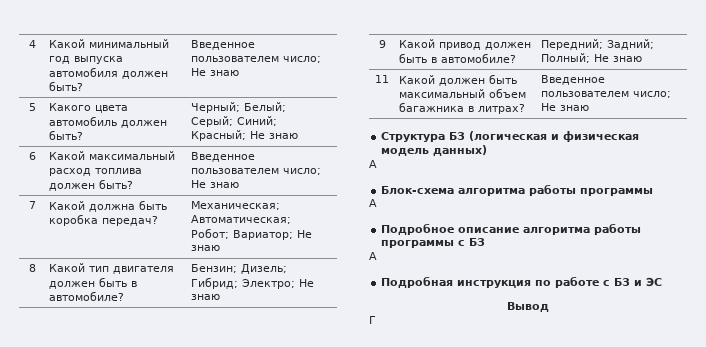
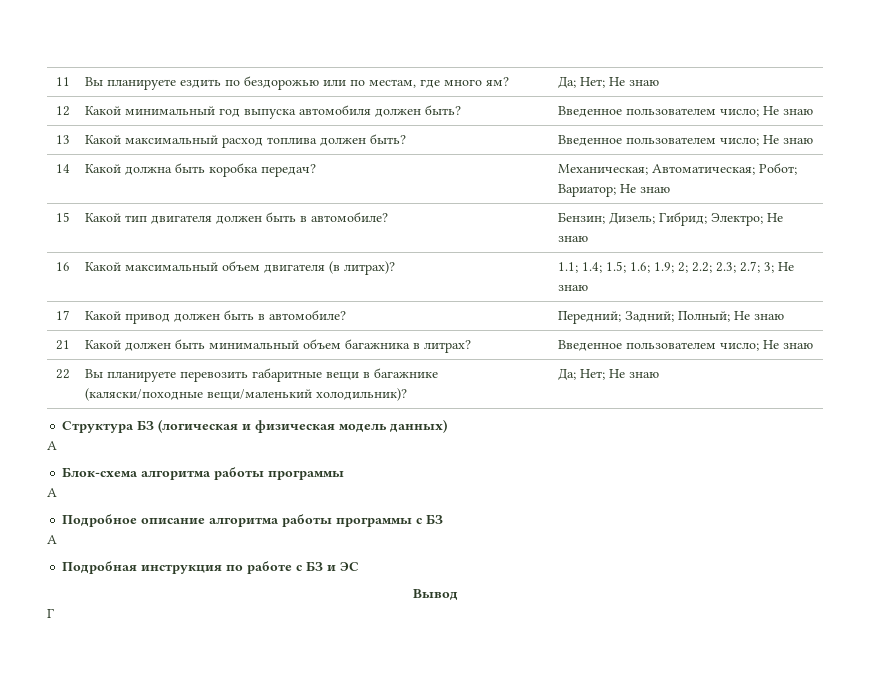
- 4 | Какой минимальный год выпуска автомобиля должен быть? | Введенное пользователем число; Не знаю
+ 11 | Вы планируете ездить по бездорожью или по местам, где много ям? | Да; Нет; Не знаю
+ 12 | Какой минимальный год выпуска автомобиля должен быть? | Введенное пользователем число; Не знаю
- 5 | Какого цвета автомобиль должен быть? | Черный; Белый; Серый; Синий; Красный; Не знаю
- 6 | Какой максимальный расход топлива должен быть? | Введенное пользователем число; Не знаю
+ 13 | Какой максимальный расход топлива должен быть? | Введенное пользователем число; Не знаю
- 7 | Какой должна быть коробка передач? | Механическая; Автоматическая; Робот; Вариатор; Не знаю
+ 14 | Какой должна быть коробка передач? | Механическая; Автоматическая; Робот; Вариатор; Не знаю
- 8 | Какой тип двигателя должен быть в автомобиле? | Бензин; Дизель; Гибрид; Электро; Не знаю
+ 15 | Какой тип двигателя должен быть в автомобиле? | Бензин; Дизель; Гибрид; Электро; Не знаю
- 9 | Какой привод должен быть в автомобиле? | Передний; Задний; Полный; Не знаю
+ 16 | Какой максимальный объем двигателя (в литрах)? | 1.1; 1.4; 1.5; 1.6; 1.9; 2; 2.2; 2.3; 2.7; 3; Не знаю
+ 17 | Какой привод должен быть в автомобиле? | Передний; Задний; Полный; Не знаю
- 11 | Какой должен быть максимальный объем багажника в литрах? | Введенное пользователем число; Не знаю
+ 21 | Какой должен быть минимальный объем багажника в литрах? | Введенное пользователем число; Не знаю
+ 22 | Вы планируете перевозить габаритные вещи в багажнике (каляски/походные вещи/маленький холодильник)? | Да; Нет; Не знаю

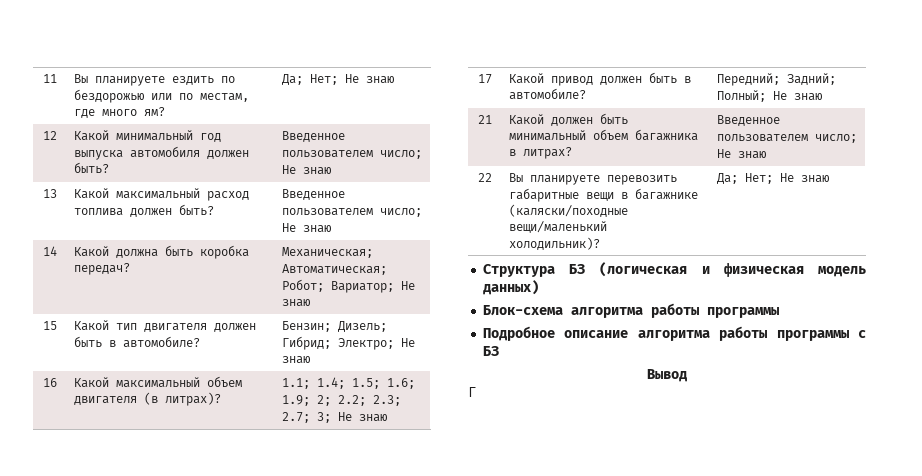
  Структура БЗ (логическая и физическая модель данных)
- А
  Блок-схема алгоритма работы программы
- А
  Подробное описание алгоритма работы программы с БЗ
- А
- Подробная инструкция по работе с БЗ и ЭС

